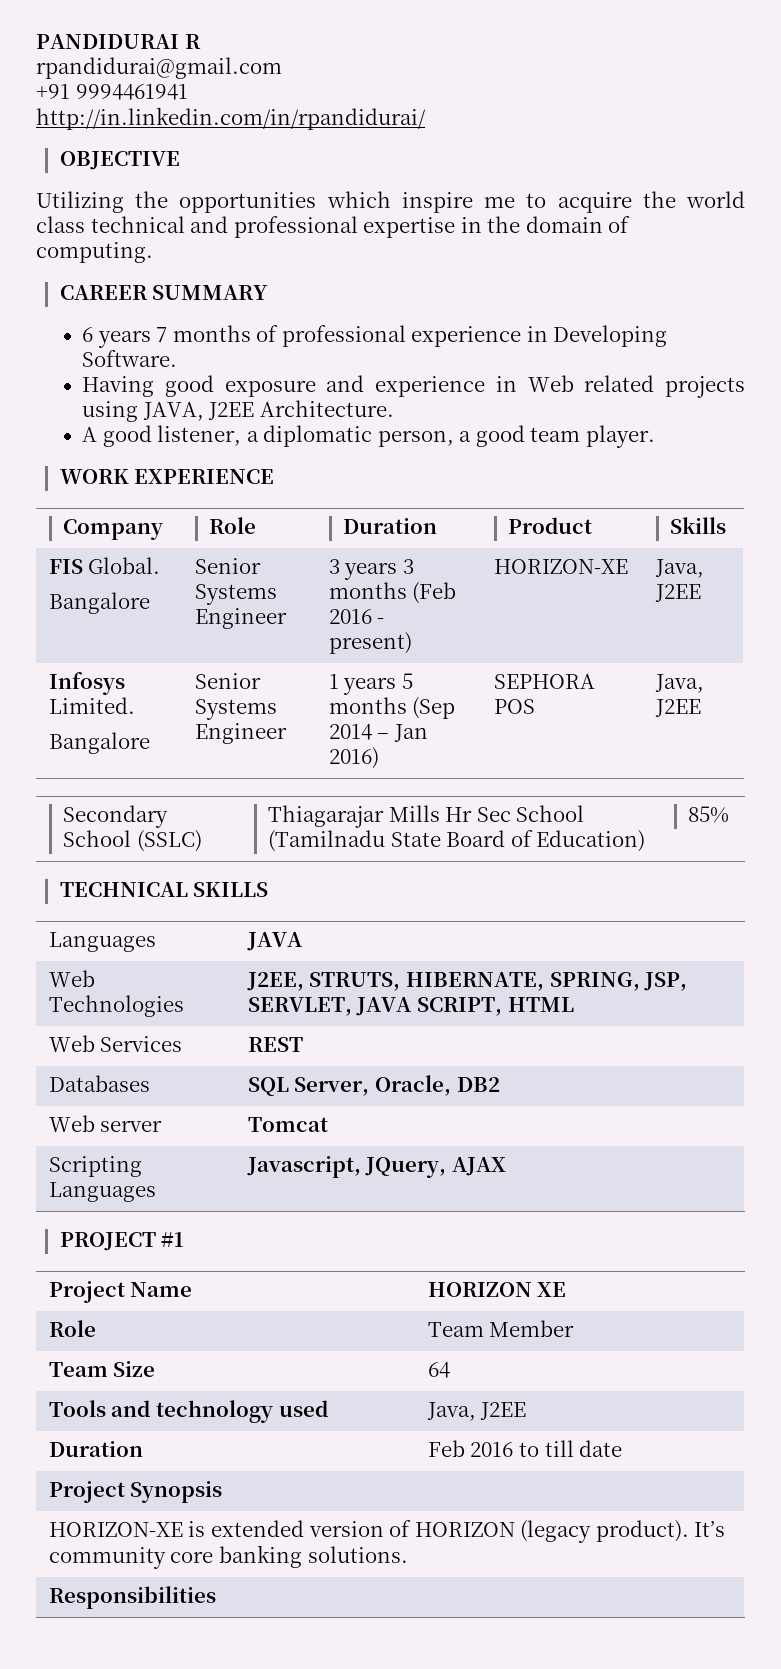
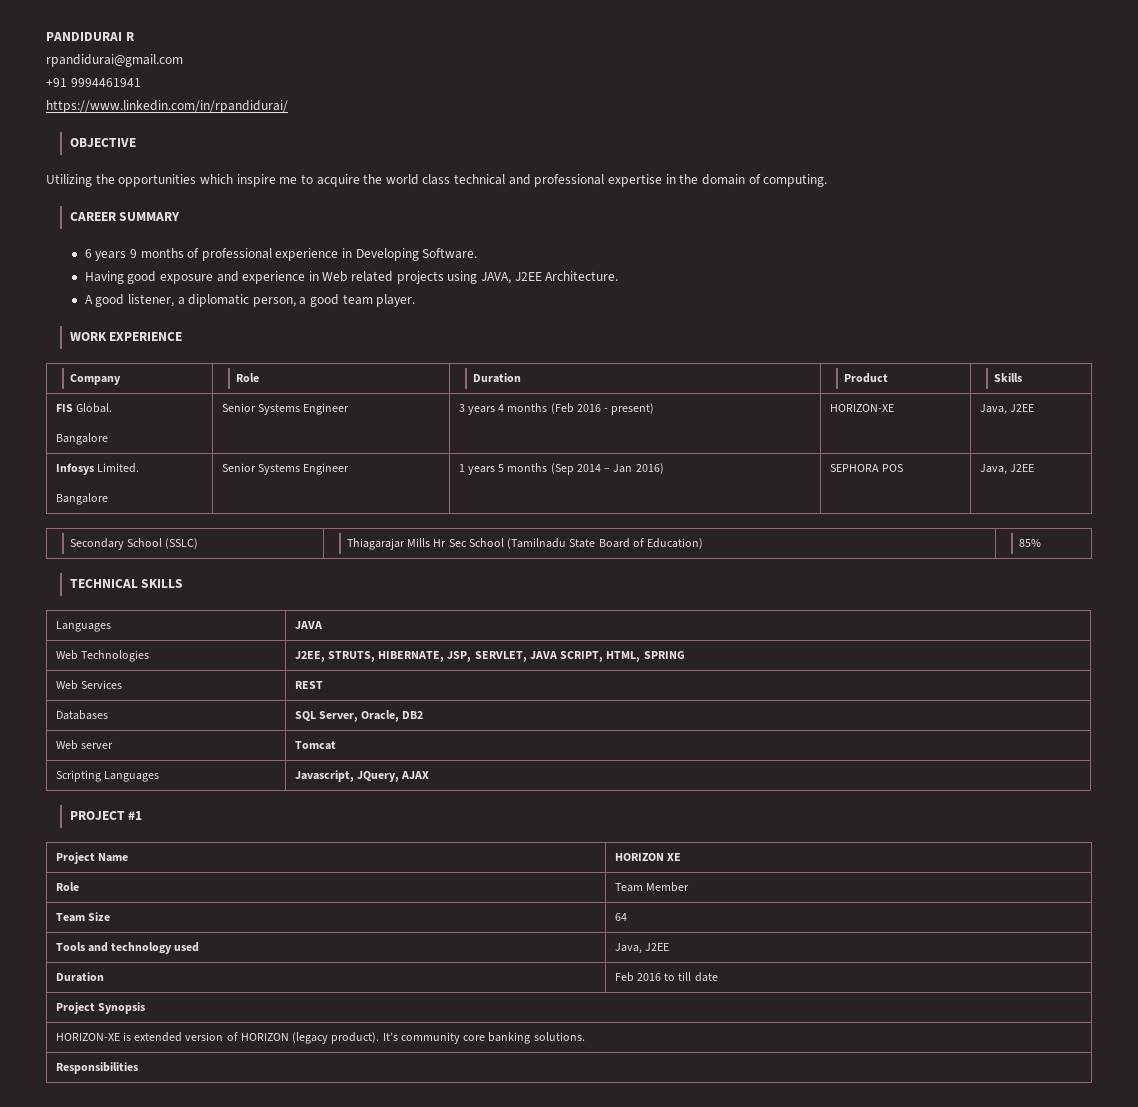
- http://in.linkedin.com/in/rpandidurai/
+ https://www.linkedin.com/in/rpandidurai/
- 6 years 7 months of professional experience in Developing Software.
+ 6 years 9 months of professional experience in Developing Software.
  FIS Global.
- Bangalore | Senior Systems Engineer | 3 years 3 months (Feb 2016 - present) | HORIZON-XE | Java, J2EE
+ Bangalore | Senior Systems Engineer | 3 years 4 months (Feb 2016 - present) | HORIZON-XE | Java, J2EE
- Web Technologies | J2EE, STRUTS, HIBERNATE, SPRING, JSP, SERVLET, JAVA SCRIPT, HTML
+ Web Technologies | J2EE, STRUTS, HIBERNATE, JSP, SERVLET, JAVA SCRIPT, HTML, SPRING

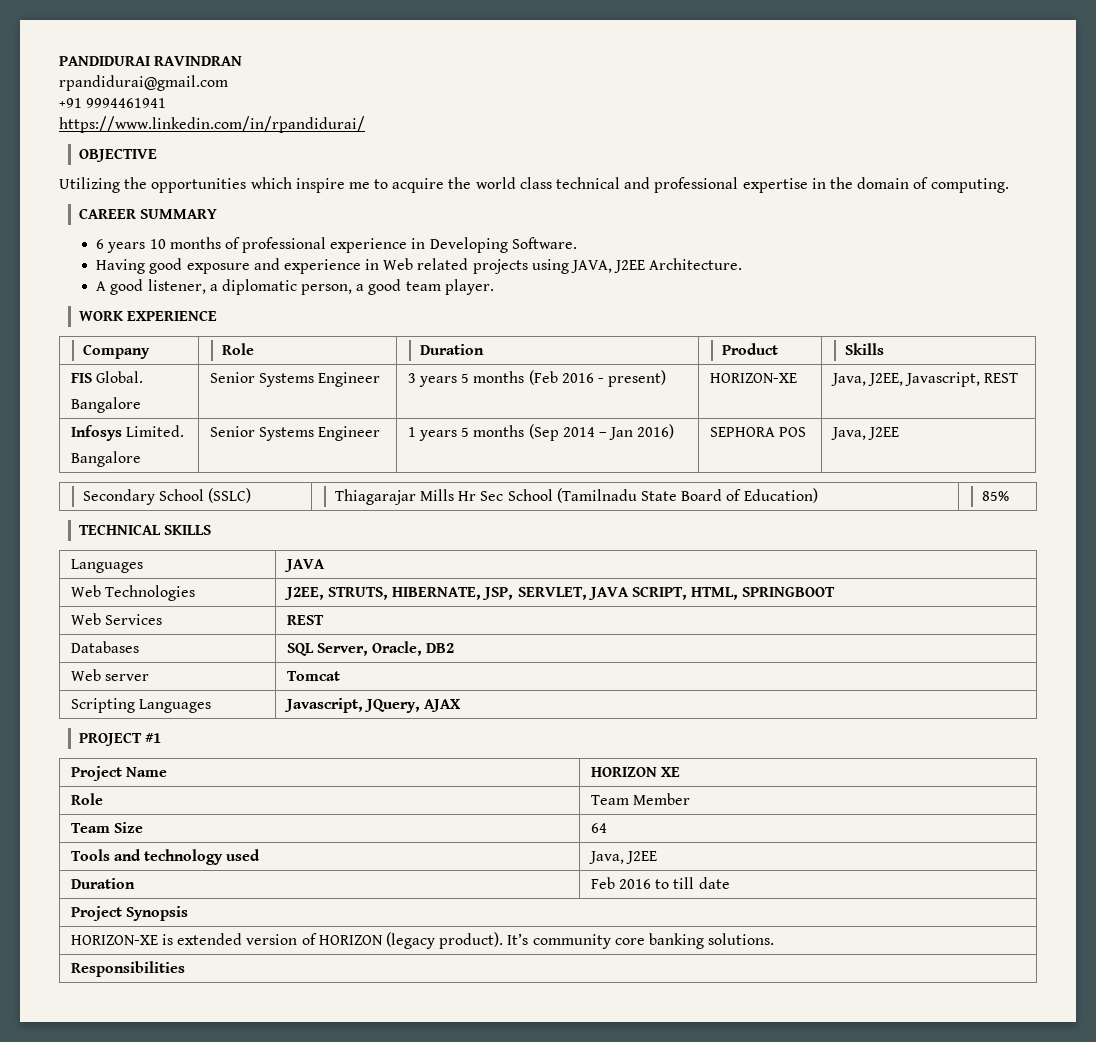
- PANDIDURAI R
+ PANDIDURAI RAVINDRAN
- 6 years 9 months of professional experience in Developing Software.
+ 6 years 10 months of professional experience in Developing Software.
  FIS Global.
- Bangalore | Senior Systems Engineer | 3 years 4 months (Feb 2016 - present) | HORIZON-XE | Java, J2EE
+ Bangalore | Senior Systems Engineer | 3 years 5 months (Feb 2016 - present) | HORIZON-XE | Java, J2EE, Javascript, REST
- Web Technologies | J2EE, STRUTS, HIBERNATE, JSP, SERVLET, JAVA SCRIPT, HTML, SPRING
+ Web Technologies | J2EE, STRUTS, HIBERNATE, JSP, SERVLET, JAVA SCRIPT, HTML, SPRINGBOOT

